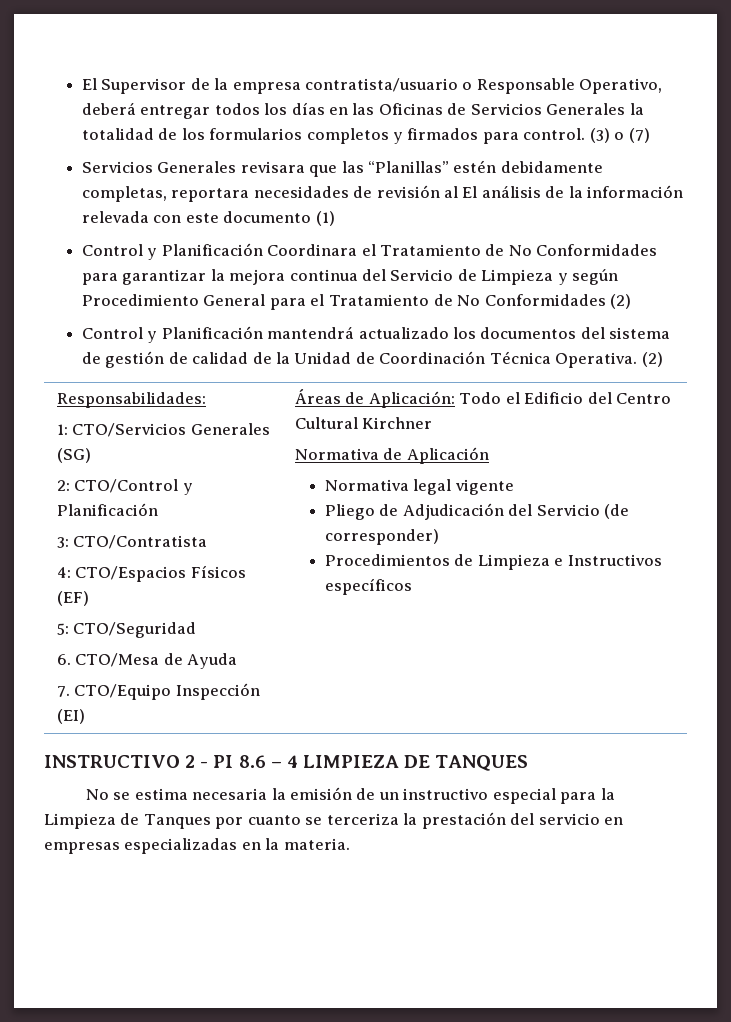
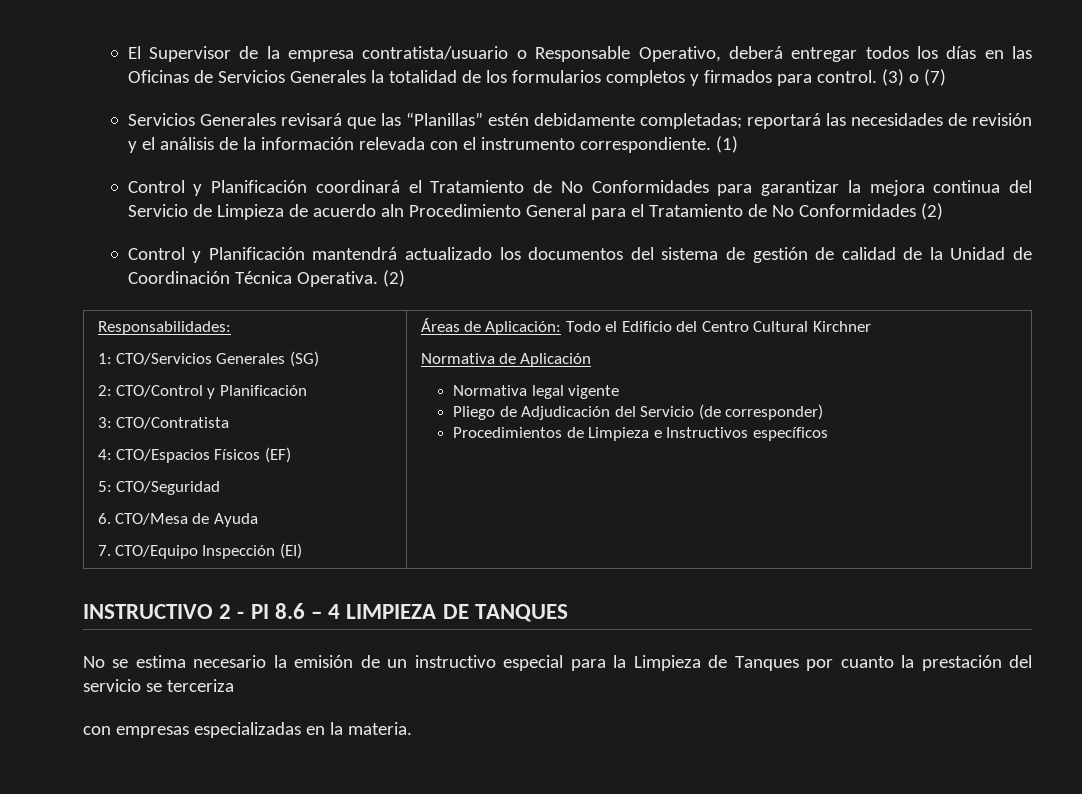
- Servicios Generales revisara que las “Planillas” estén debidamente completas, reportara necesidades de revisión al El análisis de la información relevada con este documento (1)
+ Servicios Generales revisará que las “Planillas” estén debidamente completadas; reportará las necesidades de revisión y el análisis de la información relevada con el instrumento correspondiente. (1)
- Control y Planificación Coordinara el Tratamiento de No Conformidades para garantizar la mejora continua del Servicio de Limpieza y según Procedimiento General para el Tratamiento de No Conformidades (2)
+ Control y Planificación coordinará el Tratamiento de No Conformidades para garantizar la mejora continua del Servicio de Limpieza de acuerdo aln Procedimiento General para el Tratamiento de No Conformidades (2)
- No se estima necesaria la emisión de un instructivo especial para la Limpieza de Tanques por cuanto se terceriza la prestación del servicio en empresas especializadas en la materia.
+ No se estima necesario la emisión de un instructivo especial para la Limpieza de Tanques por cuanto la prestación del servicio se terceriza
+ con empresas especializadas en la materia.

